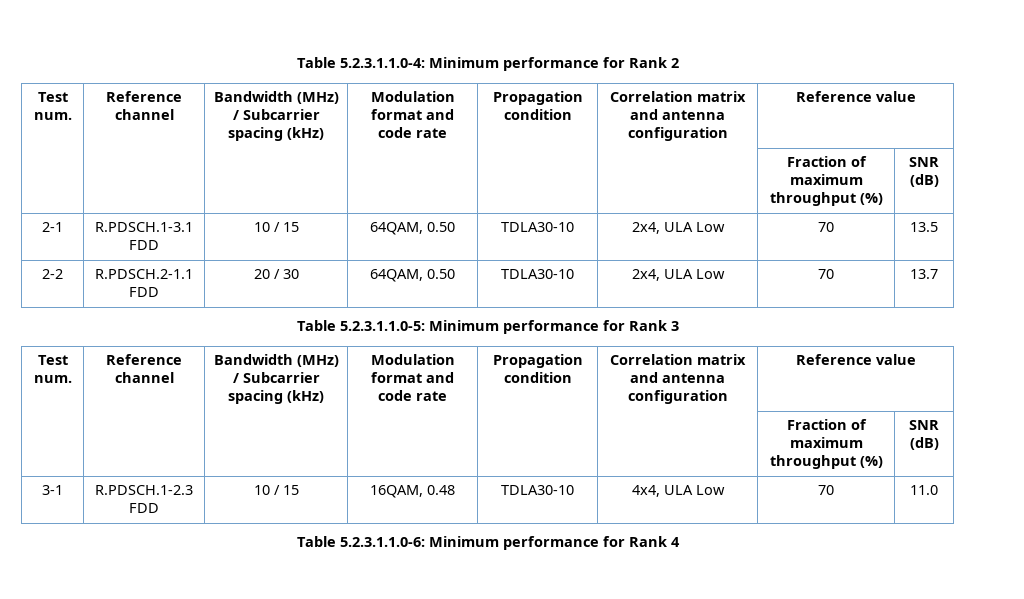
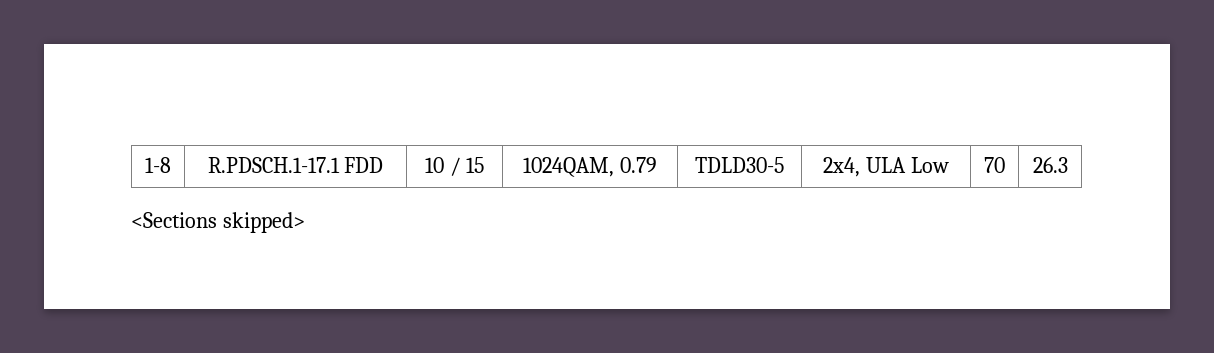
- Table 5.2.3.1.1.0-4: Minimum performance for Rank 2
- Test num. | Reference channel | Bandwidth (MHz) / Subcarrier spacing (kHz) | Modulation format and code rate | Propagation condition | Correlation matrix and antenna configuration | Reference value
- | | | | | | Fraction of maximum throughput (%) | SNR (dB)
- 2-1 | R.PDSCH.1-3.1 FDD | 10 / 15 | 64QAM, 0.50 | TDLA30-10 | 2x4, ULA Low | 70 | 13.5
- 2-2 | R.PDSCH.2-1.1 FDD | 20 / 30 | 64QAM, 0.50 | TDLA30-10 | 2x4, ULA Low | 70 | 13.7
- Table 5.2.3.1.1.0-5: Minimum performance for Rank 3
- Test num. | Reference channel | Bandwidth (MHz) / Subcarrier spacing (kHz) | Modulation format and code rate | Propagation condition | Correlation matrix and antenna configuration | Reference value
- | | | | | | Fraction of maximum throughput (%) | SNR (dB)
- 3-1 | R.PDSCH.1-2.3 FDD | 10 / 15 | 16QAM, 0.48 | TDLA30-10 | 4x4, ULA Low | 70 | 11.0
- Table 5.2.3.1.1.0-6: Minimum performance for Rank 4
+ 1-8 | R.PDSCH.1-17.1 FDD | 10 / 15 | 1024QAM, 0.79 | TDLD30-5 | 2x4, ULA Low | 70 | 26.3
+ <Sections skipped>

